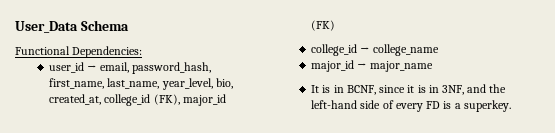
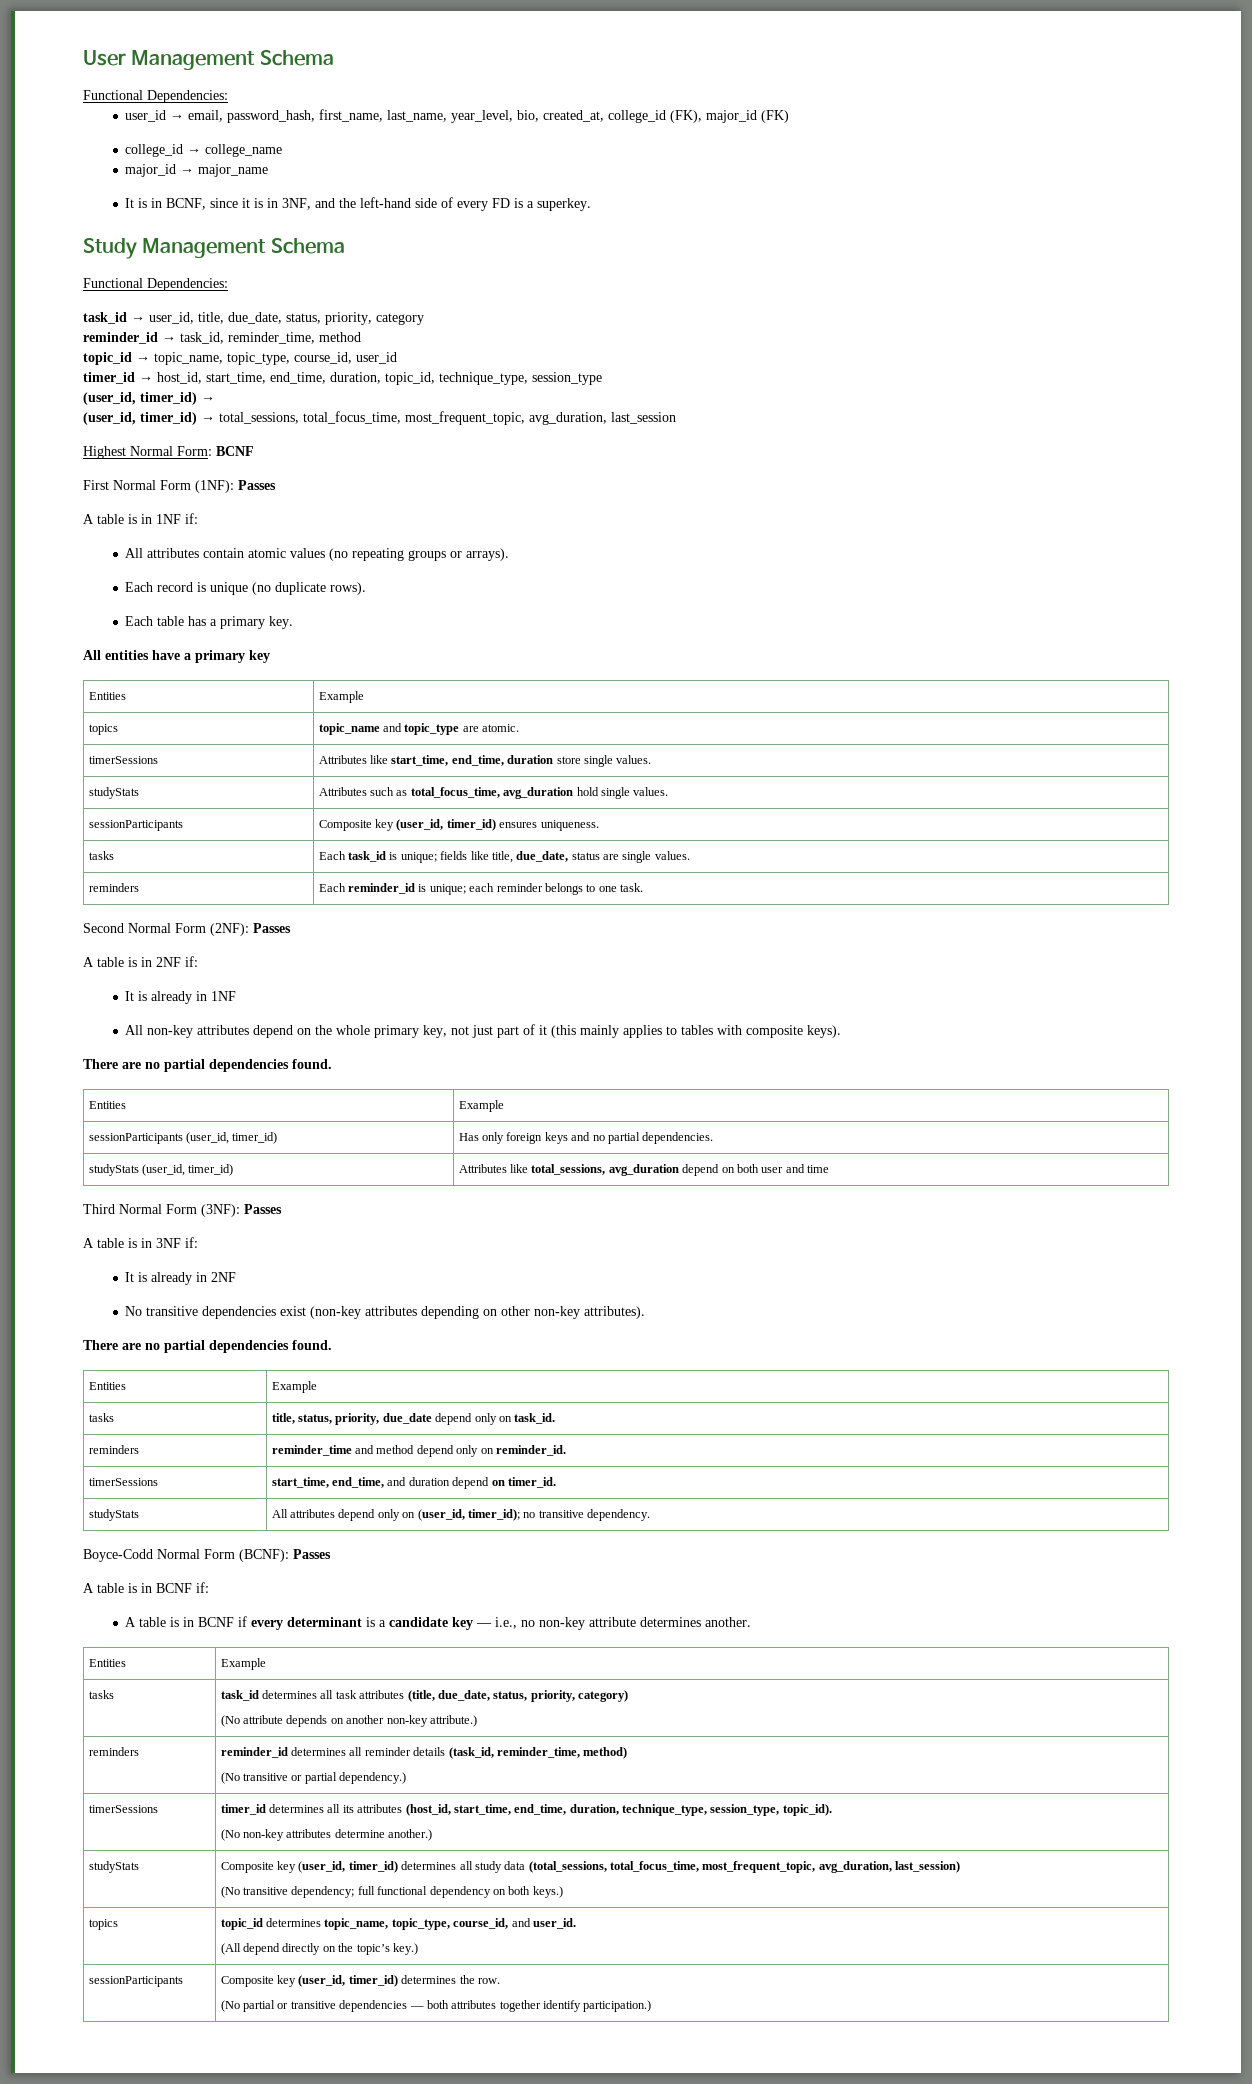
- User_Data Schema
+ User Management Schema
+ Study Management Schema
+ Functional Dependencies:
+ task_id → user_id, title, due_date, status, priority, category
+ reminder_id → task_id, reminder_time, method
+ topic_id → topic_name, topic_type, course_id, user_id
+ timer_id → host_id, start_time, end_time, duration, topic_id, technique_type, session_type
+ (user_id, timer_id) →
+ (user_id, timer_id) → total_sessions, total_focus_time, most_frequent_topic, avg_duration, last_session
+ Highest Normal Form: BCNF
+ First Normal Form (1NF): Passes
+ A table is in 1NF if:
+ All attributes contain atomic values (no repeating groups or arrays).
+ Each record is unique (no duplicate rows).
+ Each table has a primary key.
+ All entities have a primary key
+ Entities | Example
+ topics | topic_name and topic_type are atomic.
+ timerSessions | Attributes like start_time, end_time, duration store single values.
+ studyStats | Attributes such as total_focus_time, avg_duration hold single values.
+ sessionParticipants | Composite key (user_id, timer_id) ensures uniqueness.
+ tasks | Each task_id is unique; fields like title, due_date, status are single values.
+ reminders | Each reminder_id is unique; each reminder belongs to one task.
+ Second Normal Form (2NF): Passes
+ A table is in 2NF if:
+ It is already in 1NF
+ All non-key attributes depend on the whole primary key, not just part of it (this mainly applies to tables with composite keys).
+ There are no partial dependencies found.
+ Entities | Example
+ sessionParticipants (user_id, timer_id) | Has only foreign keys and no partial dependencies.
+ studyStats (user_id, timer_id) | Attributes like total_sessions, avg_duration depend on both user and time
+ Third Normal Form (3NF): Passes
+ A table is in 3NF if:
+ It is already in 2NF
+ No transitive dependencies exist (non-key attributes depending on other non-key attributes).
+ There are no partial dependencies found.
+ Entities | Example
+ tasks | title, status, priority, due_date depend only on task_id.
+ reminders | reminder_time and method depend only on reminder_id.
+ timerSessions | start_time, end_time, and duration depend on timer_id.
+ studyStats | All attributes depend only on (user_id, timer_id); no transitive dependency.
+ Boyce-Codd Normal Form (BCNF): Passes
+ A table is in BCNF if:
+ A table is in BCNF if every determinant is a candidate key — i.e., no non-key attribute determines another.
+ Entities | Example
+ tasks | task_id determines all task attributes (title, due_date, status, priority, category)
+ (No attribute depends on another non-key attribute.)
+ reminders | reminder_id determines all reminder details (task_id, reminder_time, method)
+ (No transitive or partial dependency.)
+ timerSessions | timer_id determines all its attributes (host_id, start_time, end_time, duration, technique_type, session_type, topic_id).
+ (No non-key attributes determine another.)
+ studyStats | Composite key (user_id, timer_id) determines all study data (total_sessions, total_focus_time, most_frequent_topic, avg_duration, last_session)
+ (No transitive dependency; full functional dependency on both keys.)
+ topics | topic_id determines topic_name, topic_type, course_id, and user_id.
+ (All depend directly on the topic’s key.)
+ sessionParticipants | Composite key (user_id, timer_id) determines the row.
+ (No partial or transitive dependencies — both attributes together identify participation.)

